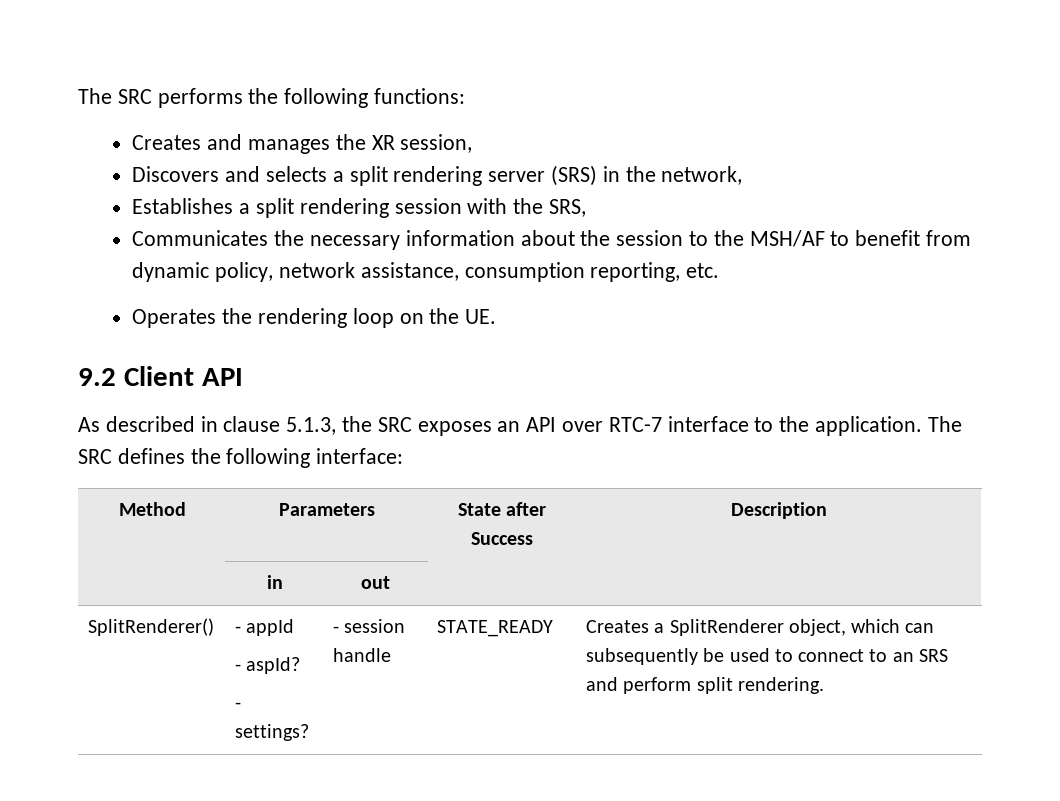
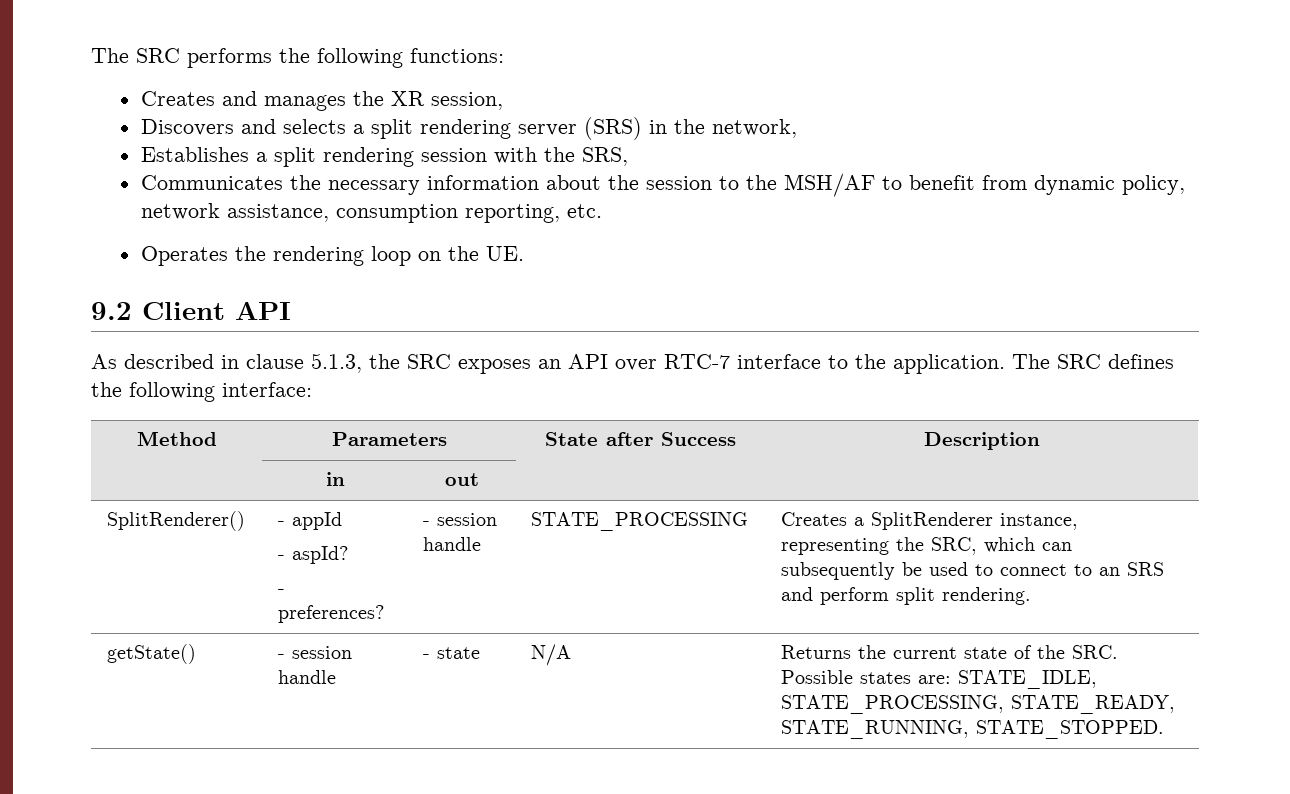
  SplitRenderer() | - appId
  - aspId?
- - settings? | - session handle | STATE_READY | Creates a SplitRenderer object, which can subsequently be used to connect to an SRS and perform split rendering.
+ - preferences? | - session handle | STATE_PROCESSING | Creates a SplitRenderer instance, representing the SRC, which can subsequently be used to connect to an SRS and perform split rendering.
+ getState() | - session handle | - state | N/A | Returns the current state of the SRC. Possible states are: STATE_IDLE, STATE_PROCESSING, STATE_READY, STATE_RUNNING, STATE_STOPPED.

